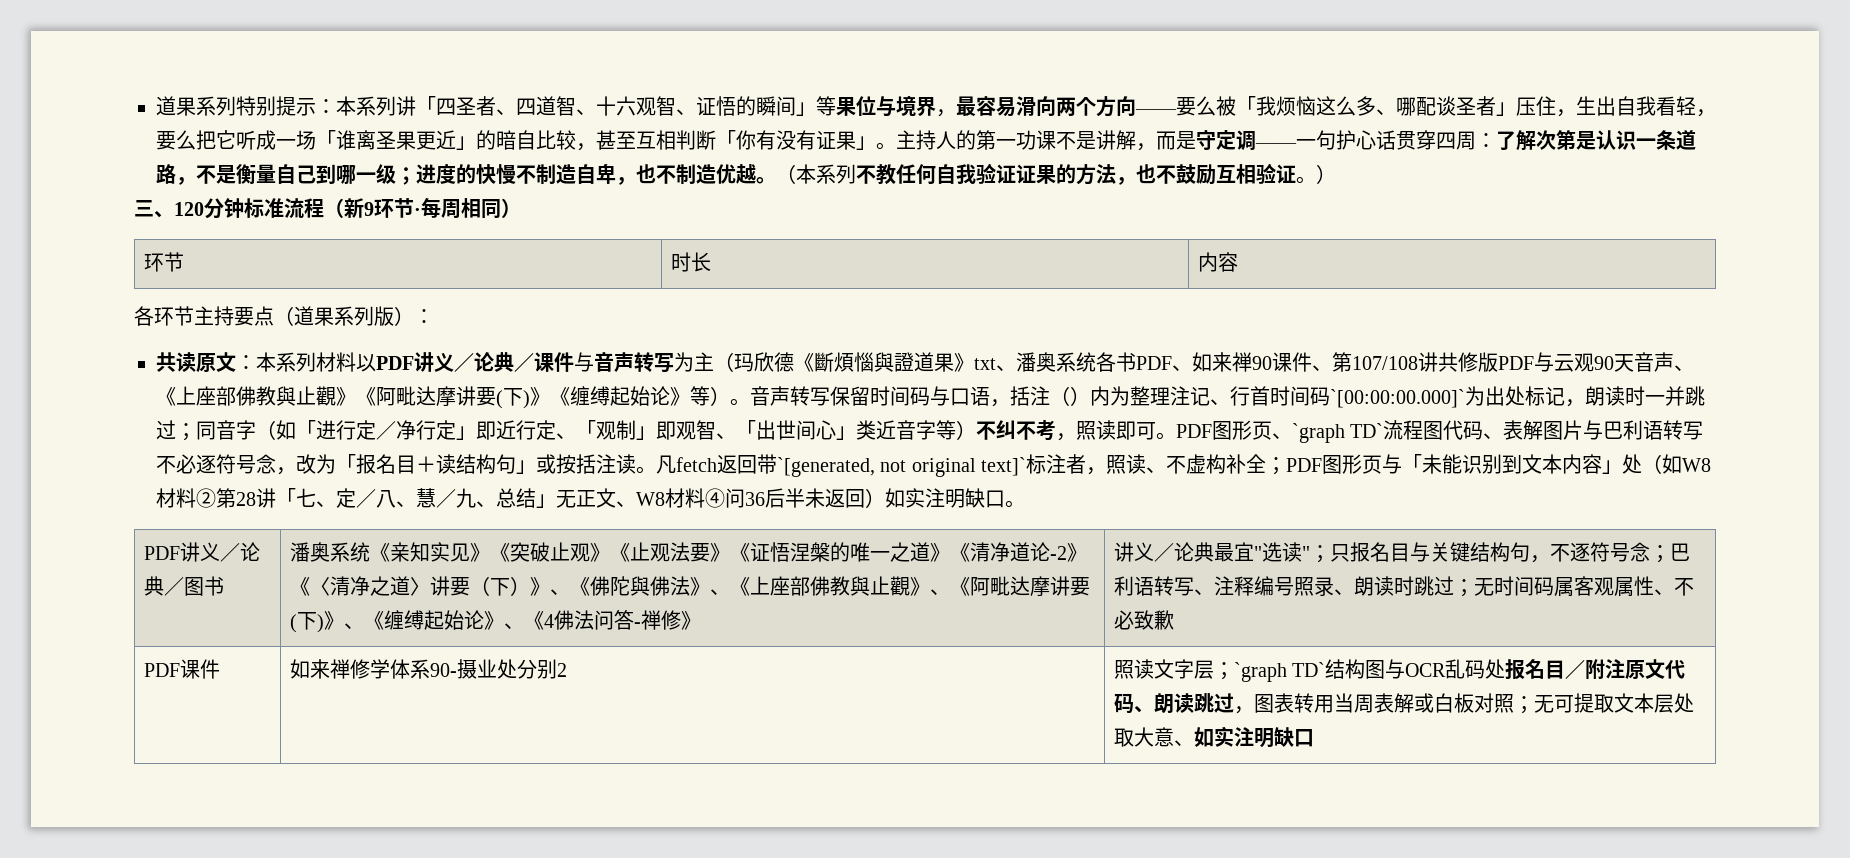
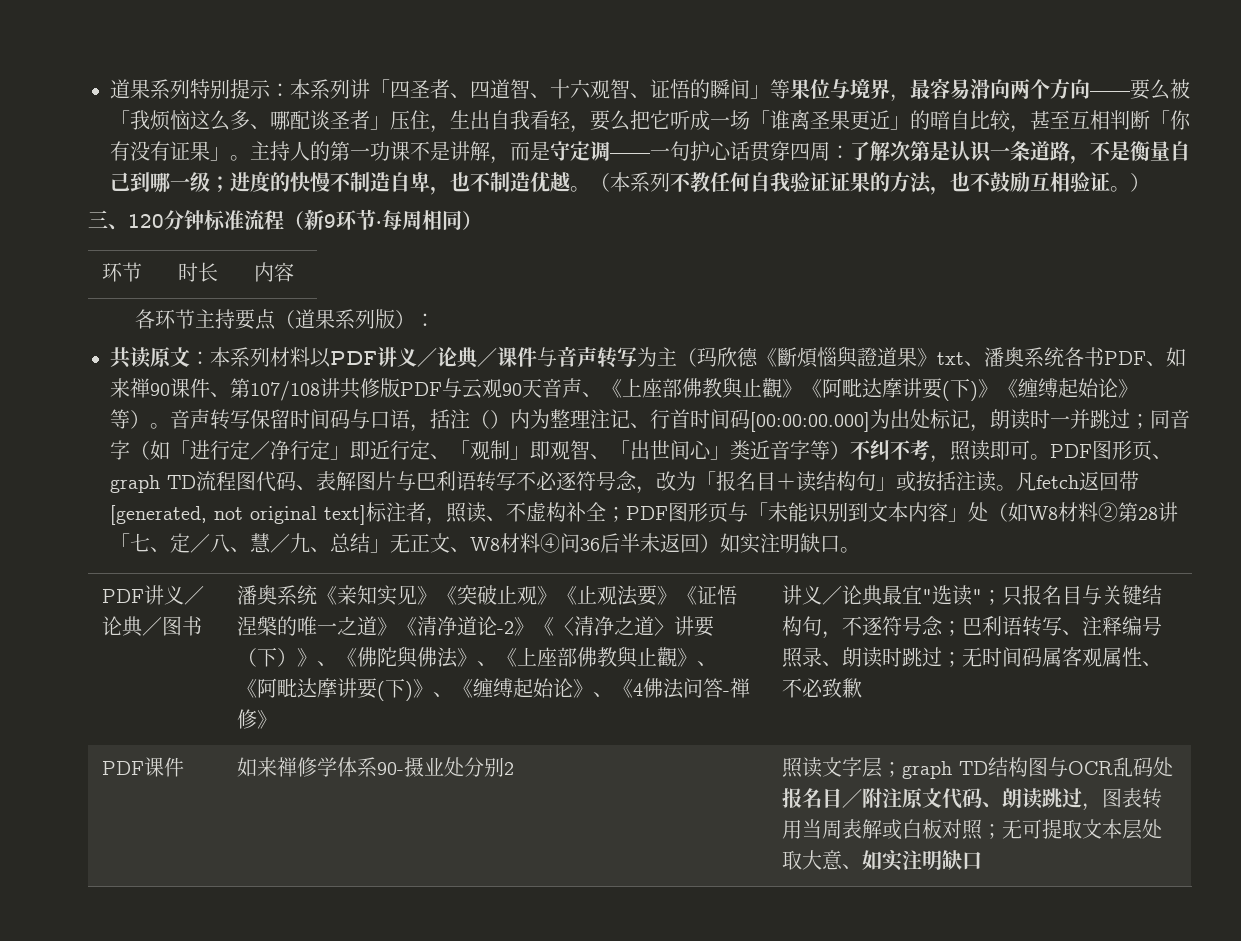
- 音声转写保留时间码与口语，括注（）内为整理注记、行首时间码`[00:00:00.000]`为出处标记，朗读时一并跳过；同音字（如「进行定／净行定」即近行定、「观制」即观智、「出世间心」类近音字等）不纠不考，照读即可。
+ 音声转写保留时间码与口语，括注（）内为整理注记、行首时间码[00:00:00.000]为出处标记，朗读时一并跳过；同音字（如「进行定／净行定」即近行定、「观制」即观智、「出世间心」类近音字等）不纠不考，照读即可。
- PDF图形页、`graph TD`流程图代码、表解图片与巴利语转写不必逐符号念，改为「报名目＋读结构句」或按括注读。
+ PDF图形页、graph TD流程图代码、表解图片与巴利语转写不必逐符号念，改为「报名目＋读结构句」或按括注读。
- 凡fetch返回带`[generated, not original text]`标注者，照读、不虚构补全；PDF图形页与「未能识别到文本内容」处（如W8材料②第28讲「七、定／八、慧／九、总结」无正文、W8材料④问36后半未返回）如实注明缺口。
+ 凡fetch返回带[generated, not original text]标注者，照读、不虚构补全；PDF图形页与「未能识别到文本内容」处（如W8材料②第28讲「七、定／八、慧／九、总结」无正文、W8材料④问36后半未返回）如实注明缺口。
- 照读文字层；`graph TD`结构图与OCR乱码处报名目／附注原文代码、朗读跳过，图表转用当周表解或白板对照；无可提取文本层处取大意、如实注明缺口
+ 照读文字层；graph TD结构图与OCR乱码处报名目／附注原文代码、朗读跳过，图表转用当周表解或白板对照；无可提取文本层处取大意、如实注明缺口

